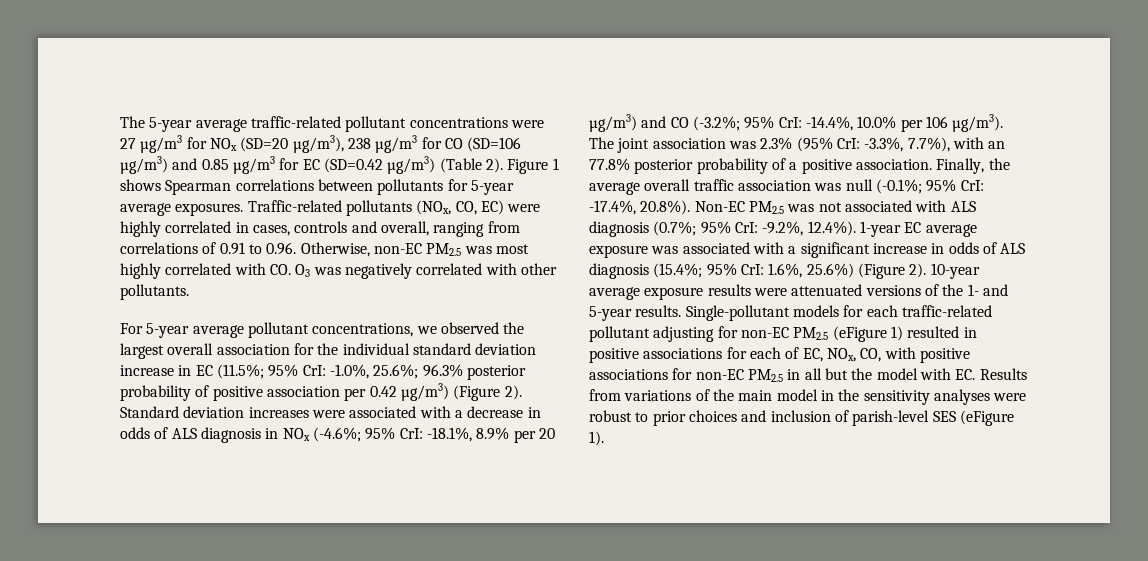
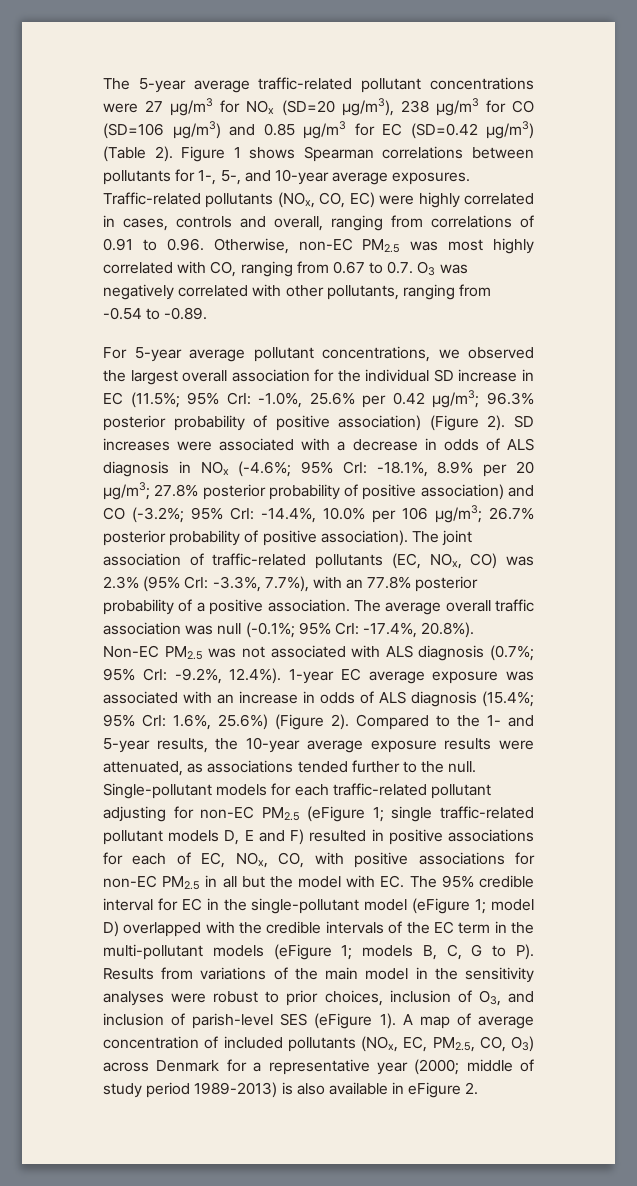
- Figure 1 shows Spearman correlations between pollutants for 5-year average exposures.
+ Figure 1 shows Spearman correlations between pollutants for 1-, 5-, and 10-year average exposures.
- Traffic-related pollutants (NOx, CO, EC) were highly correlated in cases, controls and overall, ranging from correlations of 0.91 to 0.96. Otherwise, non-EC PM2.5 was most highly correlated with CO. O3 was negatively correlated with other pollutants.
+ Traffic-related pollutants (NOx, CO, EC) were highly correlated in cases, controls and overall, ranging from correlations of 0.91 to 0.96. Otherwise, non-EC PM2.5 was most highly correlated with CO, ranging from 0.67 to 0.7. O3 was negatively correlated with other pollutants, ranging from -0.54 to -0.89.
- For 5-year average pollutant concentrations, we observed the largest overall association for the individual standard deviation increase in EC (11.5%;
+ For 5-year average pollutant concentrations, we observed the largest overall association for the individual SD increase in EC (11.5%;
- -1.0%, 25.6%;
+ -1.0%, 25.6% per 0.42 µg/m3;
- 96.3% posterior probability of positive association per 0.42 µg/m3) (Figure 2). Standard deviation increases were associated with a decrease in odds of ALS diagnosis in NOx (-4.6%;
+ 96.3% posterior probability of positive association) (Figure 2). SD increases were associated with a decrease in odds of ALS diagnosis in NOx (-4.6%;
- -18.1%, 8.9% per 20 µg/m3) and CO (-3.2%;
+ -18.1%, 8.9% per 20 µg/m3; 27.8% posterior probability of positive association) and CO (-3.2%;
- -14.4%, 10.0% per 106 µg/m3). The joint association was 2.3% (95% CrI:
+ -14.4%, 10.0% per 106 µg/m3; 26.7% posterior probability of positive association). The joint association of traffic-related pollutants (EC, NOx, CO) was 2.3% (95% CrI:
- Finally, the average overall traffic association was null (-0.1%; 95% CrI: -17.4%, 20.8%). Non-EC PM2.5 was not associated with ALS diagnosis (0.7%; 95% CrI: -9.2%, 12.4%). 1-year EC average exposure was associated with a significant increase in odds of ALS diagnosis (15.4%; 95% CrI: 1.6%, 25.6%) (Figure 2).
+ The average overall traffic association was null (-0.1%; 95% CrI: -17.4%, 20.8%). Non-EC PM2.5 was not associated with ALS diagnosis (0.7%; 95% CrI: -9.2%, 12.4%). 1-year EC average exposure was associated with an increase in odds of ALS diagnosis (15.4%; 95% CrI: 1.6%, 25.6%) (Figure 2).
- 10-year average exposure results were attenuated versions of the 1- and 5-year results.
+ Compared to the 1- and 5-year results, the 10-year average exposure results were attenuated, as associations tended further to the null.
- Single-pollutant models for each traffic-related pollutant adjusting for non-EC PM2.5 (eFigure 1) resulted in positive associations for each of EC, NOx, CO, with positive associations for non-EC PM2.5 in all but the model with EC. Results from variations of the main model in the sensitivity analyses were robust to prior choices and inclusion of parish-level SES (eFigure 1).
+ Single-pollutant models for each traffic-related pollutant adjusting for non-EC PM2.5 (eFigure 1; single traffic-related pollutant models D, E and F) resulted in positive associations for each of EC, NOx, CO, with positive associations for non-EC PM2.5 in all but the model with EC. The 95% credible interval for EC in the single-pollutant model (eFigure 1; model D) overlapped with the credible intervals of the EC term in the multi-pollutant models (eFigure 1; models B, C, G to P). Results from variations of the main model in the sensitivity analyses were robust to prior choices, inclusion of O3, and inclusion of parish-level SES (eFigure 1).
+ A map of average concentration of included pollutants (NOx, EC, PM2.5, CO, O3) across Denmark for a representative year (2000; middle of study period 1989-2013) is also available in eFigure 2.

